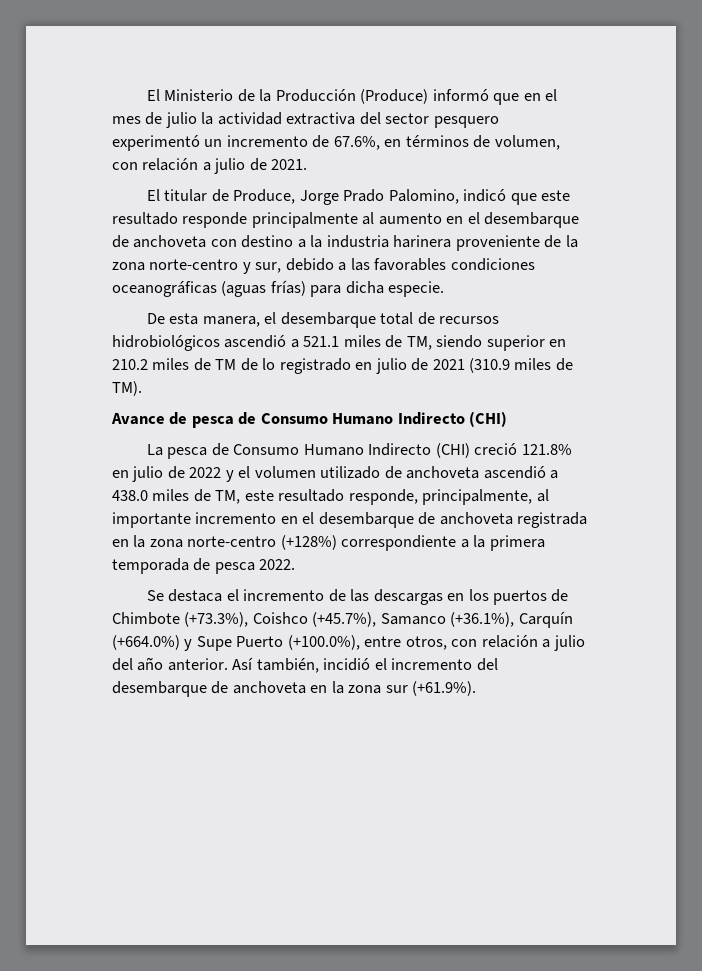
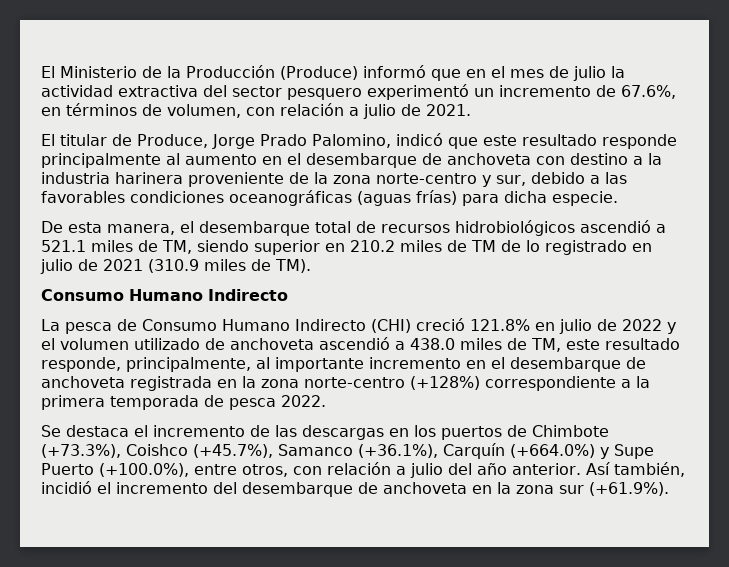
  De esta manera, el desembarque total de recursos hidrobiológicos ascendió a 521.1 miles de TM, siendo superior en 210.2 miles de TM de lo registrado en julio de 2021 (310.9 miles de TM).
- Avance de pesca de Consumo Humano Indirecto (CHI)
+ Consumo Humano Indirecto

